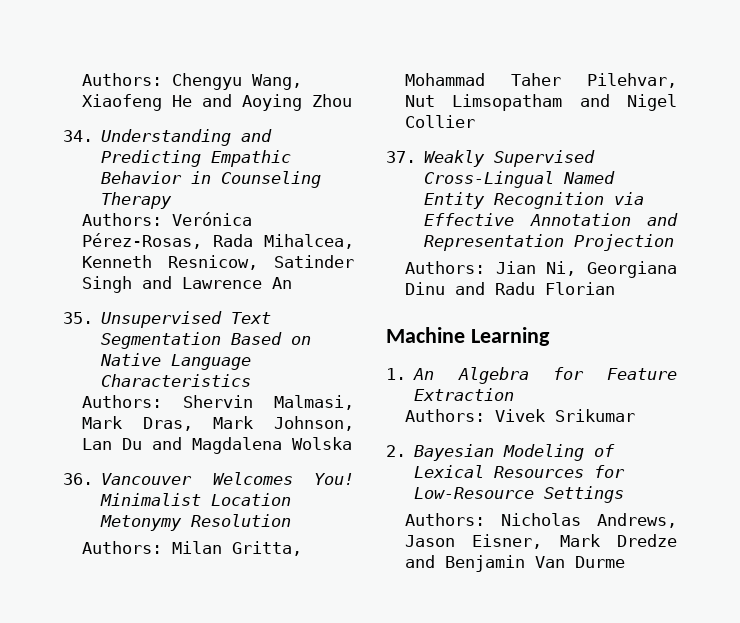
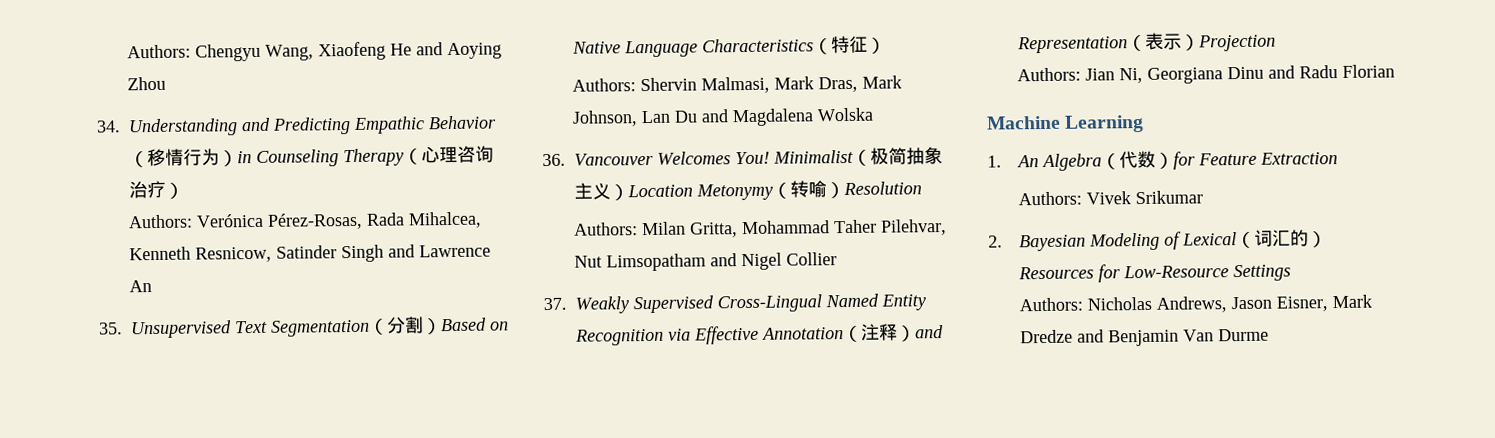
- 34. Understanding and Predicting Empathic Behavior in Counseling Therapy
+ 34. Understanding and Predicting Empathic Behavior（移情行为）in Counseling Therapy（心理咨询治疗）
- 35. Unsupervised Text Segmentation Based on Native Language Characteristics
+ 35. Unsupervised Text Segmentation（分割）Based on Native Language Characteristics（特征）
- Minimalist Location Metonymy Resolution
+ Minimalist（极简抽象主义）Location Metonymy（转喻）Resolution
- 37. Weakly Supervised Cross-Lingual Named Entity Recognition via Effective Annotation and Representation Projection
+ 37. Weakly Supervised Cross-Lingual Named Entity Recognition via Effective Annotation（注释）and Representation（表示）Projection
- 1. An Algebra for Feature Extraction
+ 1. An Algebra（代数）for Feature Extraction
- 2. Bayesian Modeling of Lexical Resources for Low-Resource Settings
+ 2. Bayesian Modeling of Lexical（词汇的）Resources for Low-Resource Settings

